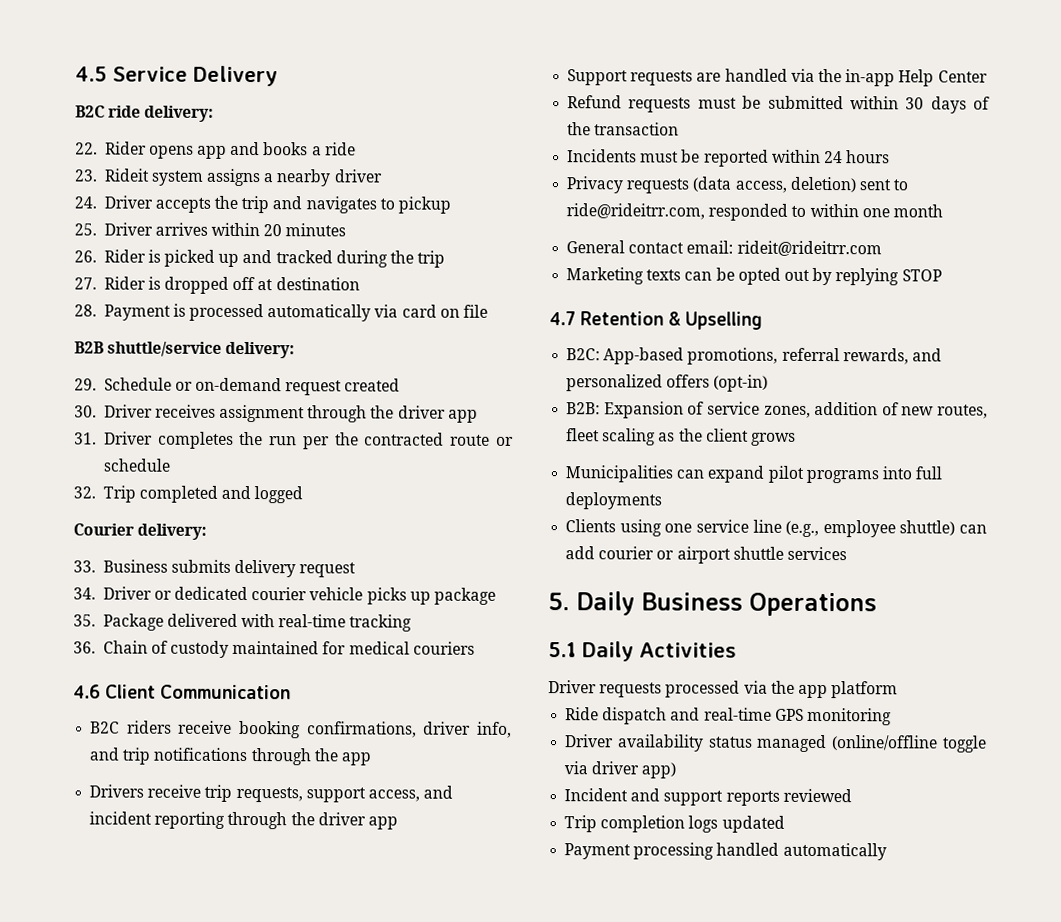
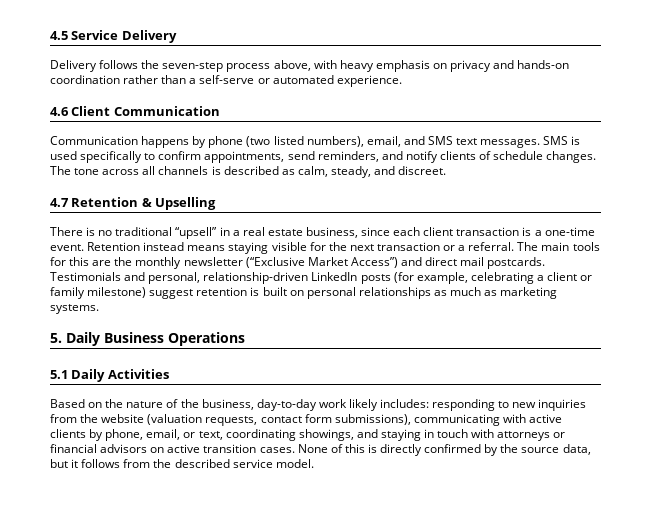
- B2C ride delivery:
- 22. Rider opens app and books a ride
- 23. Rideit system assigns a nearby driver
- 24. Driver accepts the trip and navigates to pickup
- 25. Driver arrives within 20 minutes
- 26. Rider is picked up and tracked during the trip
- 27. Rider is dropped off at destination
- 28. Payment is processed automatically via card on file
- B2B shuttle/service delivery:
- 29. Schedule or on-demand request created
- 30. Driver receives assignment through the driver app
- 31. Driver completes the run per the contracted route or schedule
- 32. Trip completed and logged
- Courier delivery:
- 33. Business submits delivery request
- 34. Driver or dedicated courier vehicle picks up package
- 35. Package delivered with real-time tracking
- 36. Chain of custody maintained for medical couriers
+ Delivery follows the seven-step process above, with heavy emphasis on privacy and hands-on coordination rather than a self-serve or automated experience.
  4.6 Client Communication
- B2C riders receive booking confirmations, driver info, and trip notifications through the app
- Drivers receive trip requests, support access, and incident reporting through the driver app
- Support requests are handled via the in-app Help Center
- Refund requests must be submitted within 30 days of the transaction
- Incidents must be reported within 24 hours
- Privacy requests (data access, deletion) sent to ride@rideitrr.com, responded to within one month
- General contact email: rideit@rideitrr.com
- Marketing texts can be opted out by replying STOP
+ Communication happens by phone (two listed numbers), email, and SMS text messages. SMS is used specifically to confirm appointments, send reminders, and notify clients of schedule changes. The tone across all channels is described as calm, steady, and discreet.
  4.7 Retention & Upselling
- B2C: App-based promotions, referral rewards, and personalized offers (opt-in)
- B2B: Expansion of service zones, addition of new routes, fleet scaling as the client grows
- Municipalities can expand pilot programs into full deployments
- Clients using one service line (e.g., employee shuttle) can add courier or airport shuttle services
+ There is no traditional “upsell” in a real estate business, since each client transaction is a one-time event. Retention instead means staying visible for the next transaction or a referral. The main tools for this are the monthly newsletter (“Exclusive Market Access”) and direct mail postcards. Testimonials and personal, relationship-driven LinkedIn posts (for example, celebrating a client or family milestone) suggest retention is built on personal relationships as much as marketing systems.
- Driver requests processed via the app platform
- Ride dispatch and real-time GPS monitoring
- Driver availability status managed (online/offline toggle via driver app)
- Incident and support reports reviewed
- Trip completion logs updated
- Payment processing handled automatically
+ Based on the nature of the business, day-to-day work likely includes: responding to new inquiries from the website (valuation requests, contact form submissions), communicating with active clients by phone, email, or text, coordinating showings, and staying in touch with attorneys or financial advisors on active transition cases. None of this is directly confirmed by the source data, but it follows from the described service model.

